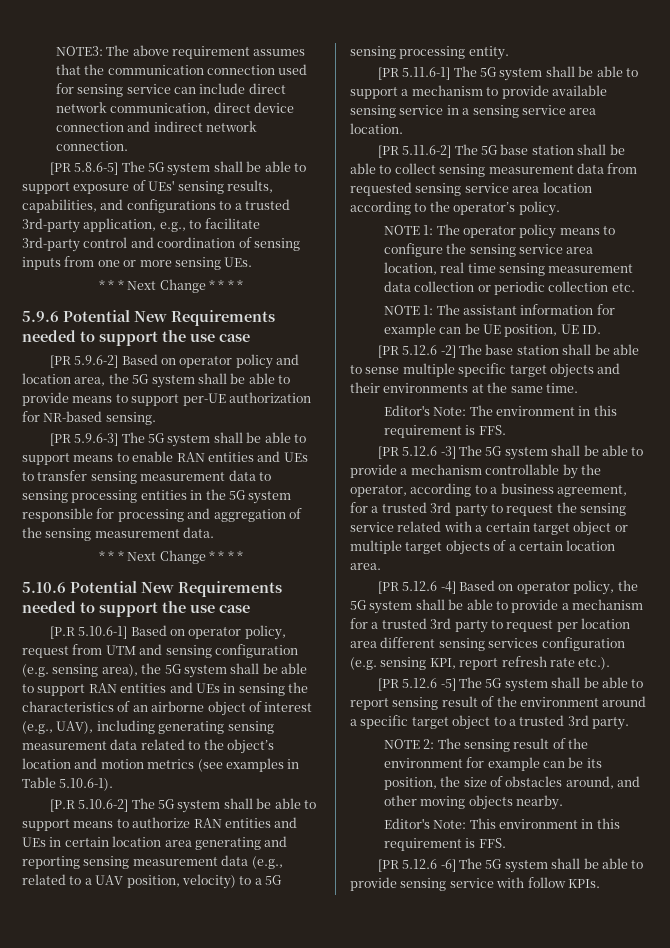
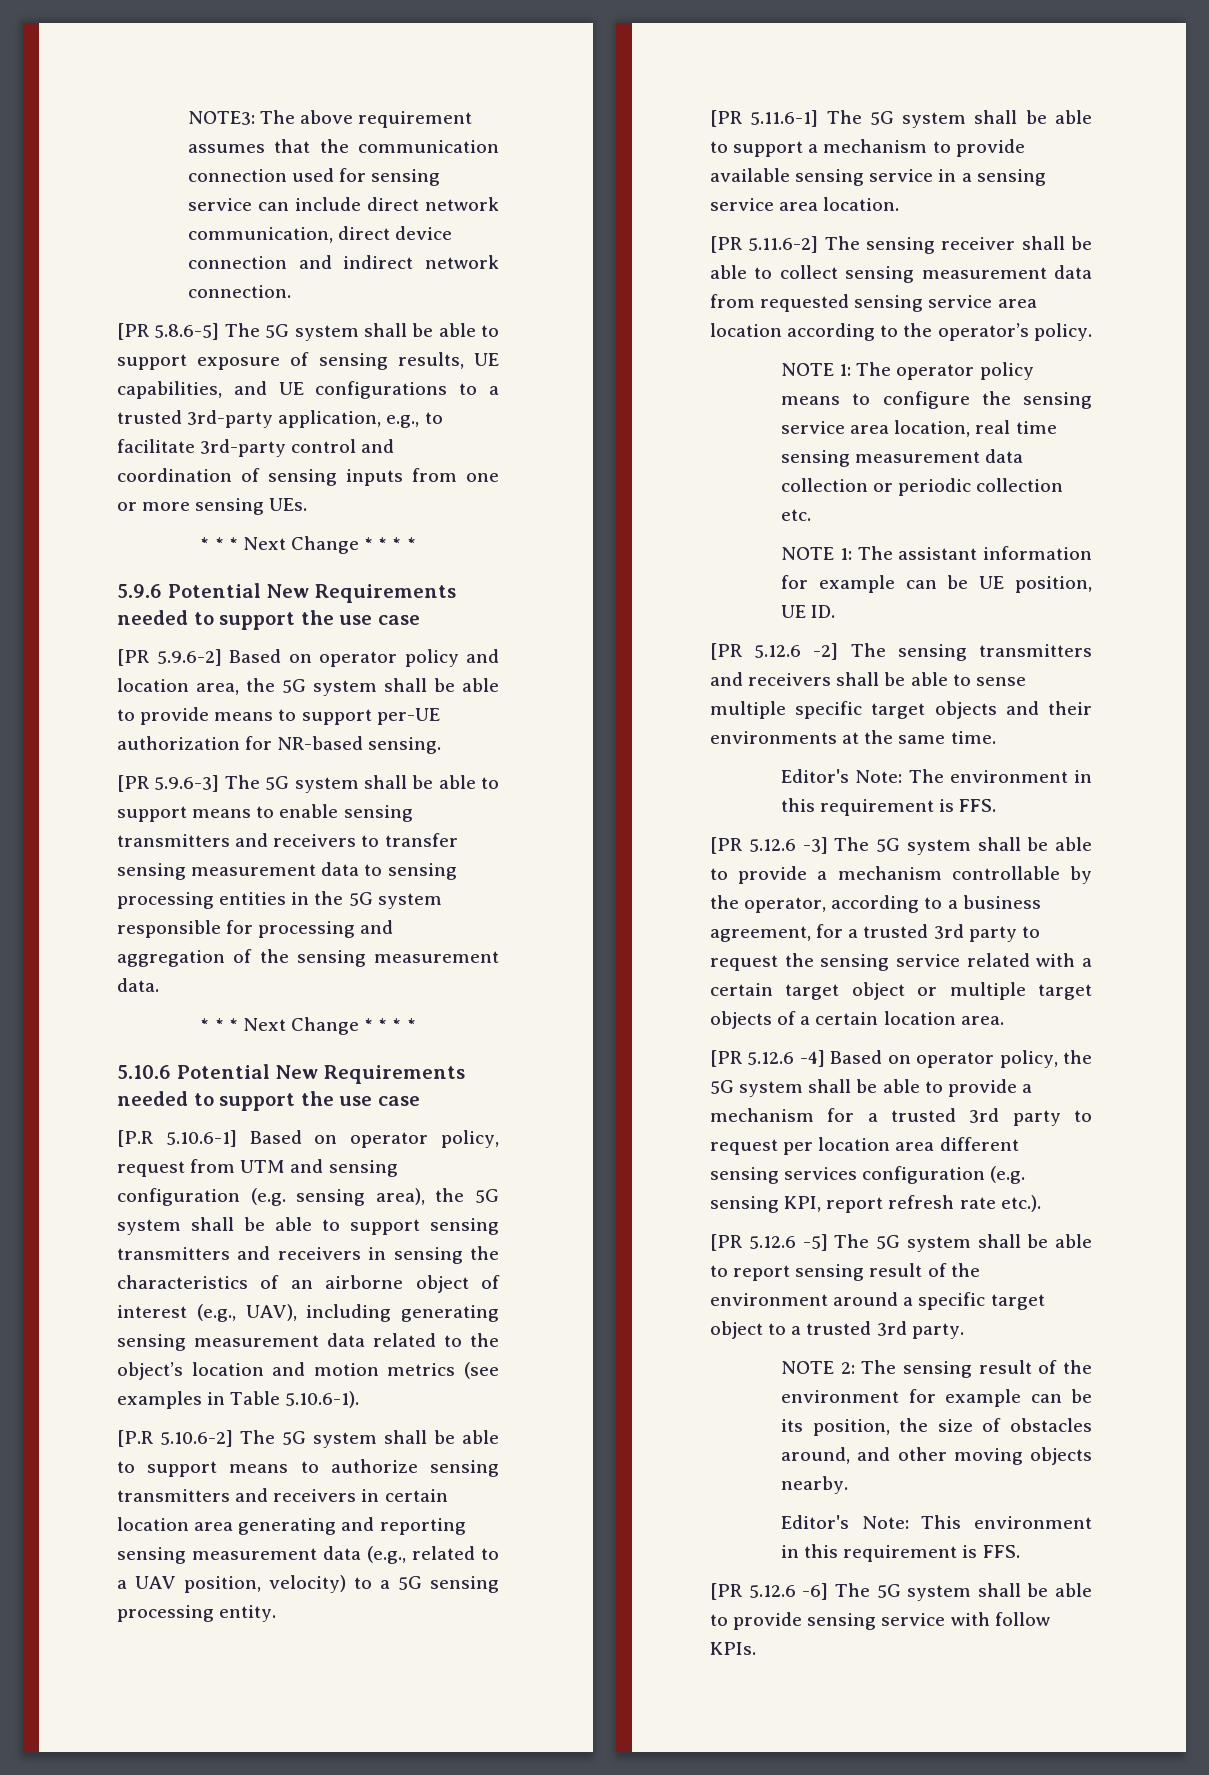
- [PR 5.8.6-5] The 5G system shall be able to support exposure of UEs' sensing results, capabilities, and configurations to a trusted 3rd-party application, e.g., to facilitate 3rd-party control and coordination of sensing inputs from one or more sensing UEs.
+ [PR 5.8.6-5] The 5G system shall be able to support exposure of sensing results, UE capabilities, and UE configurations to a trusted 3rd-party application, e.g., to facilitate 3rd-party control and coordination of sensing inputs from one or more sensing UEs.
- [PR 5.9.6-3] The 5G system shall be able to support means to enable RAN entities and UEs to transfer sensing measurement data to sensing processing entities in the 5G system responsible for processing and aggregation of the sensing measurement data.
+ [PR 5.9.6-3] The 5G system shall be able to support means to enable sensing transmitters and receivers to transfer sensing measurement data to sensing processing entities in the 5G system responsible for processing and aggregation of the sensing measurement data.
- [P.R 5.10.6-1] Based on operator policy, request from UTM and sensing configuration (e.g. sensing area), the 5G system shall be able to support RAN entities and UEs in sensing the characteristics of an airborne object of interest (e.g., UAV), including generating sensing measurement data related to the object’s location and motion metrics (see examples in Table 5.10.6-1).
+ [P.R 5.10.6-1] Based on operator policy, request from UTM and sensing configuration (e.g. sensing area), the 5G system shall be able to support sensing transmitters and receivers in sensing the characteristics of an airborne object of interest (e.g., UAV), including generating sensing measurement data related to the object’s location and motion metrics (see examples in Table 5.10.6-1).
- [P.R 5.10.6-2] The 5G system shall be able to support means to authorize RAN entities and UEs in certain location area generating and reporting sensing measurement data (e.g., related to a UAV position, velocity) to a 5G sensing processing entity.
+ [P.R 5.10.6-2] The 5G system shall be able to support means to authorize sensing transmitters and receivers in certain location area generating and reporting sensing measurement data (e.g., related to a UAV position, velocity) to a 5G sensing processing entity.
- [PR 5.11.6-2] The 5G base station shall be able to collect sensing measurement data from requested sensing service area location according to the operator’s policy.
+ [PR 5.11.6-2] The sensing receiver shall be able to collect sensing measurement data from requested sensing service area location according to the operator’s policy.
- [PR 5.12.6 -2] The base station shall be able to sense multiple specific target objects and their environments at the same time.
+ [PR 5.12.6 -2] The sensing transmitters and receivers shall be able to sense multiple specific target objects and their environments at the same time.

